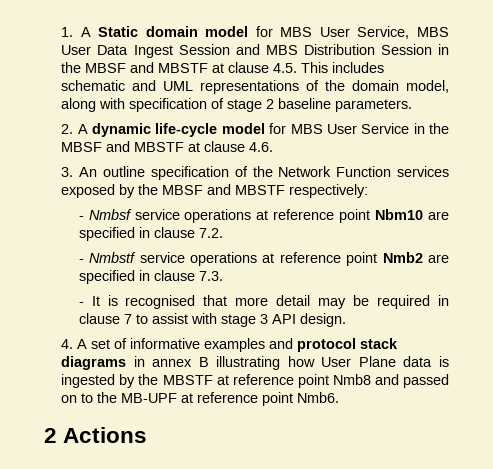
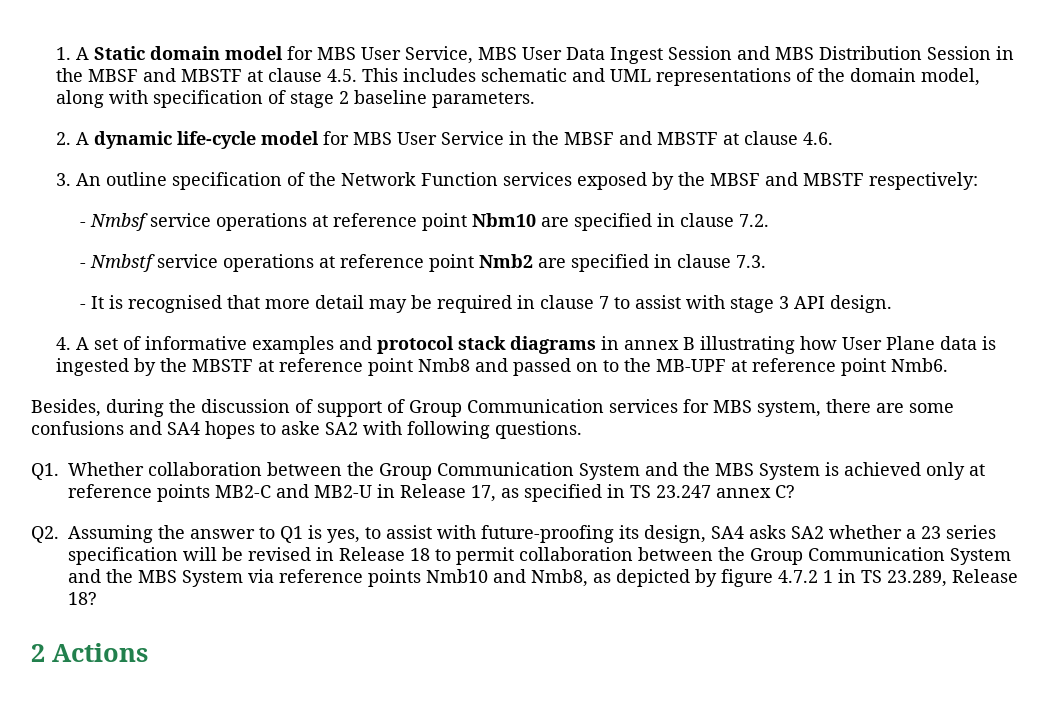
+ Besides, during the discussion of support of Group Communication services for MBS system, there are some confusions and SA4 hopes to aske SA2 with following questions.
+ Q1. Whether collaboration between the Group Communication System and the MBS System is achieved only at reference points MB2-C and MB2-U in Release 17, as specified in TS 23.247 annex C?
+ Q2. Assuming the answer to Q1 is yes, to assist with future-proofing its design, SA4 asks SA2 whether a 23 series specification will be revised in Release 18 to permit collaboration between the Group Communication System and the MBS System via reference points Nmb10 and Nmb8, as depicted by figure 4.7.2 1 in TS 23.289, Release 18?

